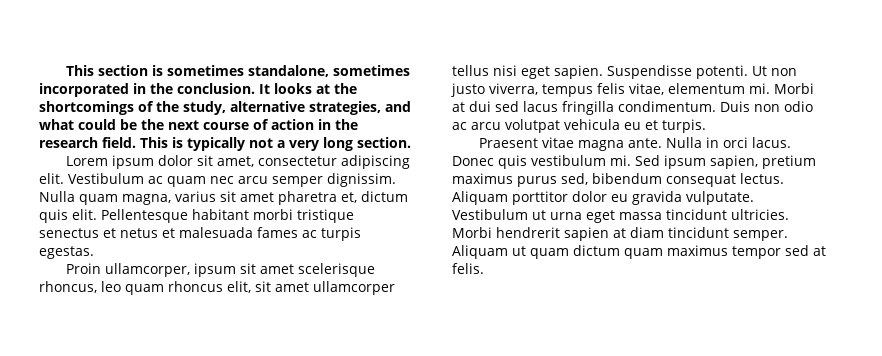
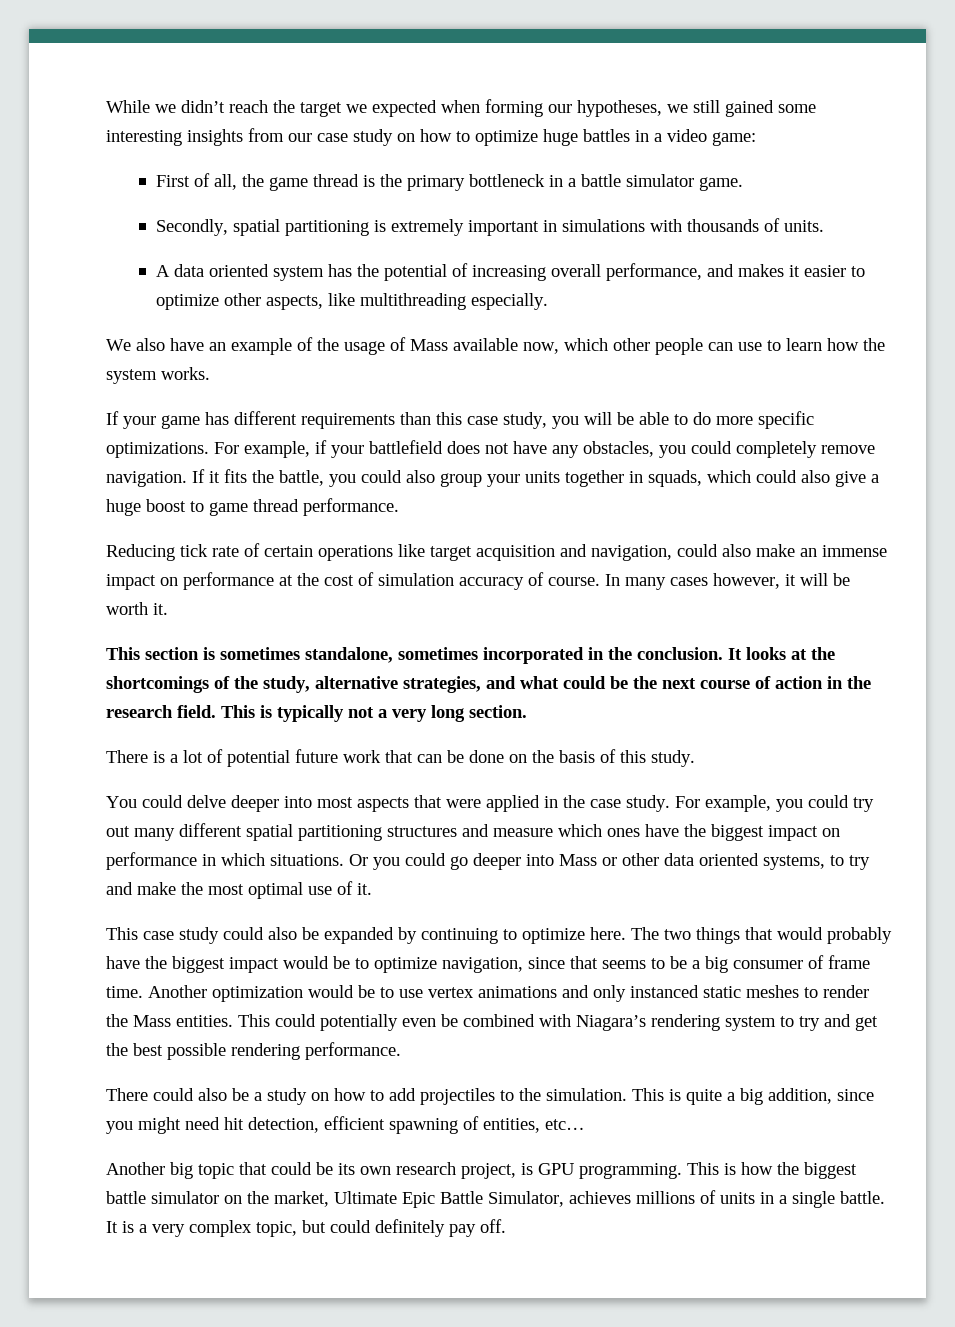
+ While we didn’t reach the target we expected when forming our hypotheses, we still gained some interesting insights from our case study on how to optimize huge battles in a video game:
+ First of all, the game thread is the primary bottleneck in a battle simulator game.
+ Secondly, spatial partitioning is extremely important in simulations with thousands of units.
+ A data oriented system has the potential of increasing overall performance, and makes it easier to optimize other aspects, like multithreading especially.
+ We also have an example of the usage of Mass available now, which other people can use to learn how the system works.
+ If your game has different requirements than this case study, you will be able to do more specific optimizations. For example, if your battlefield does not have any obstacles, you could completely remove navigation. If it fits the battle, you could also group your units together in squads, which could also give a huge boost to game thread performance.
+ Reducing tick rate of certain operations like target acquisition and navigation, could also make an immense impact on performance at the cost of simulation accuracy of course. In many cases however, it will be worth it.
- Lorem ipsum dolor sit amet, consectetur adipiscing elit. Vestibulum ac quam nec arcu semper dignissim. Nulla quam magna, varius sit amet pharetra et, dictum quis elit. Pellentesque habitant morbi tristique senectus et netus et malesuada fames ac turpis egestas.
- Proin ullamcorper, ipsum sit amet scelerisque rhoncus, leo quam rhoncus elit, sit amet ullamcorper tellus nisi eget sapien. Suspendisse potenti. Ut non justo viverra, tempus felis vitae, elementum mi. Morbi at dui sed lacus fringilla condimentum. Duis non odio ac arcu volutpat vehicula eu et turpis.
- Praesent vitae magna ante. Nulla in orci lacus. Donec quis vestibulum mi. Sed ipsum sapien, pretium maximus purus sed, bibendum consequat lectus. Aliquam porttitor dolor eu gravida vulputate. Vestibulum ut urna eget massa tincidunt ultricies. Morbi hendrerit sapien at diam tincidunt semper. Aliquam ut quam dictum quam maximus tempor sed at felis.
+ There is a lot of potential future work that can be done on the basis of this study.
+ You could delve deeper into most aspects that were applied in the case study. For example, you could try out many different spatial partitioning structures and measure which ones have the biggest impact on performance in which situations. Or you could go deeper into Mass or other data oriented systems, to try and make the most optimal use of it.
+ This case study could also be expanded by continuing to optimize here. The two things that would probably have the biggest impact would be to optimize navigation, since that seems to be a big consumer of frame time. Another optimization would be to use vertex animations and only instanced static meshes to render the Mass entities. This could potentially even be combined with Niagara’s rendering system to try and get the best possible rendering performance.
+ There could also be a study on how to add projectiles to the simulation. This is quite a big addition, since you might need hit detection, efficient spawning of entities, etc…
+ Another big topic that could be its own research project, is GPU programming. This is how the biggest battle simulator on the market, Ultimate Epic Battle Simulator, achieves millions of units in a single battle. It is a very complex topic, but could definitely pay off.

